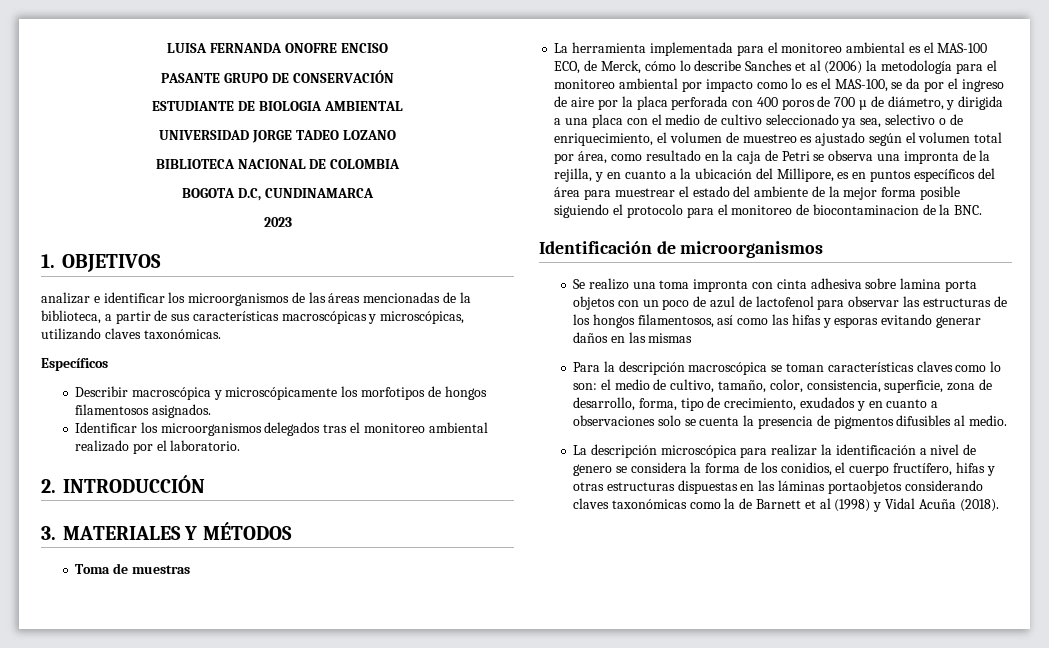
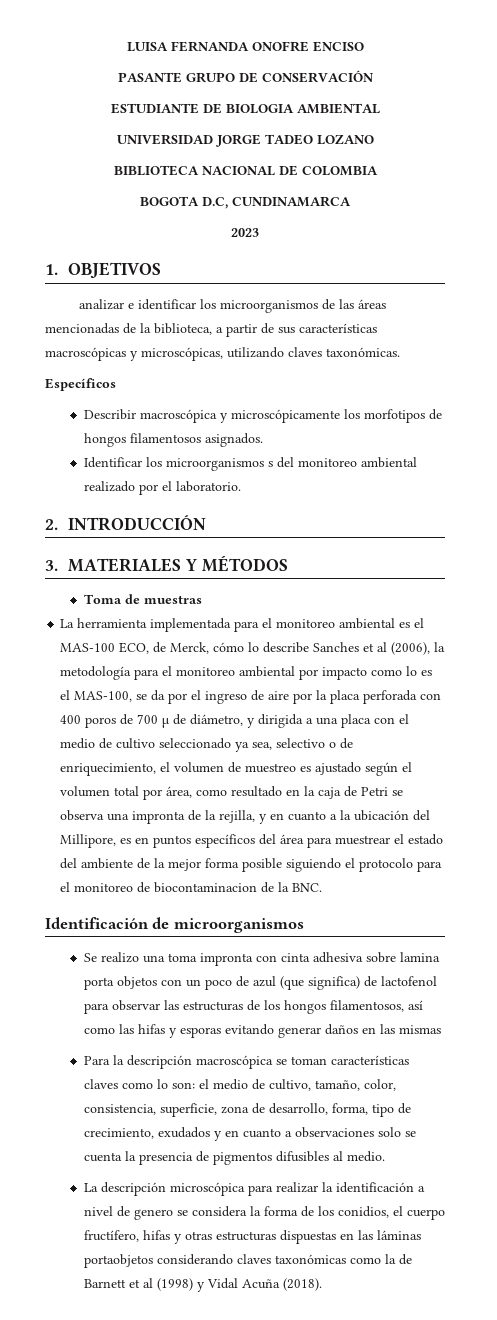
- Identificar los microorganismos delegados tras el monitoreo ambiental realizado por el laboratorio.
+ Identificar los microorganismos s del monitoreo ambiental realizado por el laboratorio.
- La herramienta implementada para el monitoreo ambiental es el MAS-100 ECO, de Merck, cómo lo describe Sanches et al (2006) la metodología para el monitoreo ambiental por impacto como lo es el MAS-100, se da por el ingreso de aire por la placa perforada con 400 poros de 700 µ de diámetro, y dirigida a una placa con el medio de cultivo seleccionado ya sea, selectivo o de enriquecimiento, el volumen de muestreo es ajustado según el volumen total por área, como resultado en la caja de Petri se observa una impronta de la rejilla, y en cuanto a la ubicación del Millipore, es en puntos específicos del área para muestrear el estado del ambiente de la mejor forma posible siguiendo el protocolo para el monitoreo de biocontaminacion de la BNC.
+ La herramienta implementada para el monitoreo ambiental es el MAS-100 ECO, de Merck, cómo lo describe Sanches et al (2006), la metodología para el monitoreo ambiental por impacto como lo es el MAS-100, se da por el ingreso de aire por la placa perforada con 400 poros de 700 µ de diámetro, y dirigida a una placa con el medio de cultivo seleccionado ya sea, selectivo o de enriquecimiento, el volumen de muestreo es ajustado según el volumen total por área, como resultado en la caja de Petri se observa una impronta de la rejilla, y en cuanto a la ubicación del Millipore, es en puntos específicos del área para muestrear el estado del ambiente de la mejor forma posible siguiendo el protocolo para el monitoreo de biocontaminacion de la BNC.
- Se realizo una toma impronta con cinta adhesiva sobre lamina porta objetos con un poco de azul de lactofenol para observar las estructuras de los hongos filamentosos, así como las hifas y esporas evitando generar daños en las mismas
+ Se realizo una toma impronta con cinta adhesiva sobre lamina porta objetos con un poco de azul (que significa) de lactofenol para observar las estructuras de los hongos filamentosos, así como las hifas y esporas evitando generar daños en las mismas

